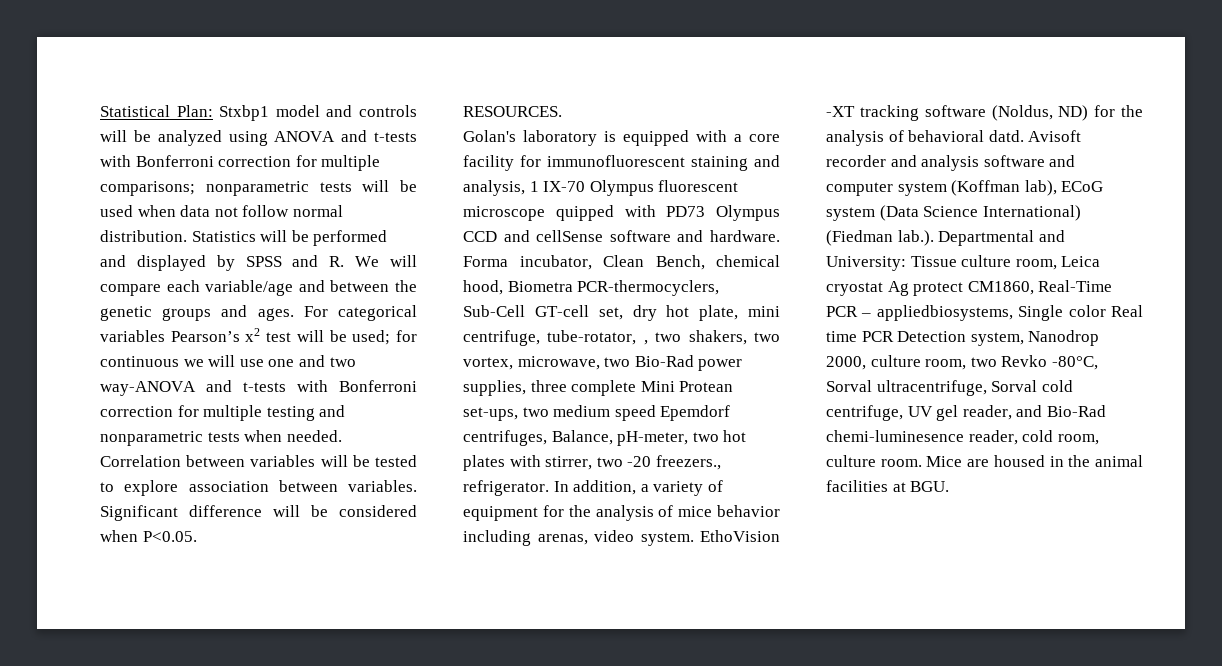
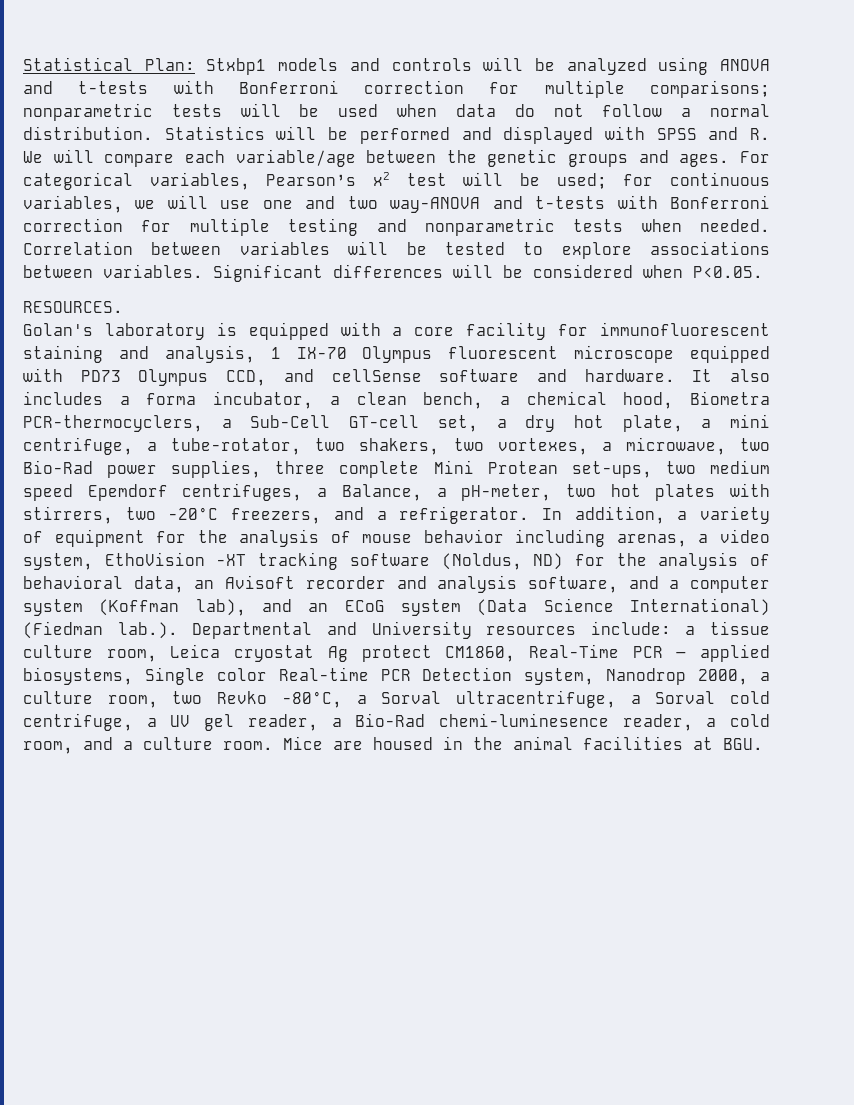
- Statistical Plan: Stxbp1 model and controls will be analyzed using ANOVA and t-tests with Bonferroni correction for multiple comparisons; nonparametric tests will be used when data not follow normal distribution.
+ Statistical Plan: Stxbp1 models and controls will be analyzed using ANOVA and t-tests with Bonferroni correction for multiple comparisons; nonparametric tests will be used when data do not follow a normal distribution.
- Statistics will be performed and displayed by SPSS and R. We will compare each variable/age and between the genetic groups and ages.
+ Statistics will be performed and displayed with SPSS and R. We will compare each variable/age between the genetic groups and ages.
- For categorical variables Pearson’s x2 test will be used; for continuous we will use one and two way-ANOVA and t-tests with Bonferroni correction for multiple testing and nonparametric tests when needed.
+ For categorical variables, Pearson’s x2 test will be used; for continuous variables, we will use one and two way-ANOVA and t-tests with Bonferroni correction for multiple testing and nonparametric tests when needed.
- Correlation between variables will be tested to explore association between variables.
+ Correlation between variables will be tested to explore associations between variables.
- Significant difference will be considered when P<0.05.
+ Significant differences will be considered when P<0.05.
- Golan's laboratory is equipped with a core facility for immunofluorescent staining and analysis, 1 IX-70 Olympus fluorescent microscope quipped with PD73 Olympus CCD and cellSense software and hardware.
+ Golan's laboratory is equipped with a core facility for immunofluorescent staining and analysis, 1 IX-70 Olympus fluorescent microscope equipped with PD73 Olympus CCD, and cellSense software and hardware.
- Forma incubator, Clean Bench, chemical hood, Biometra PCR-thermocyclers, Sub-Cell GT-cell set, dry hot plate, mini centrifuge, tube-rotator, , two shakers, two vortex, microwave, two Bio-Rad power supplies, three complete Mini Protean set-ups, two medium speed Epemdorf centrifuges, Balance, pH-meter, two hot plates with stirrer, two -20 freezers., refrigerator.
+ It also includes a forma incubator, a clean bench, a chemical hood, Biometra PCR-thermocyclers, a Sub-Cell GT-cell set, a dry hot plate, a mini centrifuge, a tube-rotator, two shakers, two vortexes, a microwave, two Bio-Rad power supplies, three complete Mini Protean set-ups, two medium speed Epemdorf centrifuges, a Balance, a pH-meter, two hot plates with stirrers, two -20°C freezers, and a refrigerator.
- In addition, a variety of equipment for the analysis of mice behavior including arenas, video system. EthoVision -XT tracking software (Noldus, ND) for the analysis of behavioral datd. Avisoft recorder and analysis software and computer system (Koffman lab), ECoG system (Data Science International) (Fiedman lab.). Departmental and University: Tissue culture room, Leica cryostat Ag protect CM1860, Real-Time PCR – appliedbiosystems, Single color Real time PCR Detection system, Nanodrop 2000, culture room, two Revko -80°C, Sorval ultracentrifuge, Sorval cold centrifuge, UV gel reader, and Bio-Rad chemi-luminesence reader, cold room, culture room.
+ In addition, a variety of equipment for the analysis of mouse behavior including arenas, a video system, EthoVision -XT tracking software (Noldus, ND) for the analysis of behavioral data, an Avisoft recorder and analysis software, and a computer system (Koffman lab), and an ECoG system (Data Science International) (Fiedman lab.). Departmental and University resources include: a tissue culture room, Leica cryostat Ag protect CM1860, Real-Time PCR – applied biosystems, Single color Real-time PCR Detection system, Nanodrop 2000, a culture room, two Revko -80°C, a Sorval ultracentrifuge, a Sorval cold centrifuge, a UV gel reader, a Bio-Rad chemi-luminesence reader, a cold room, and a culture room.

